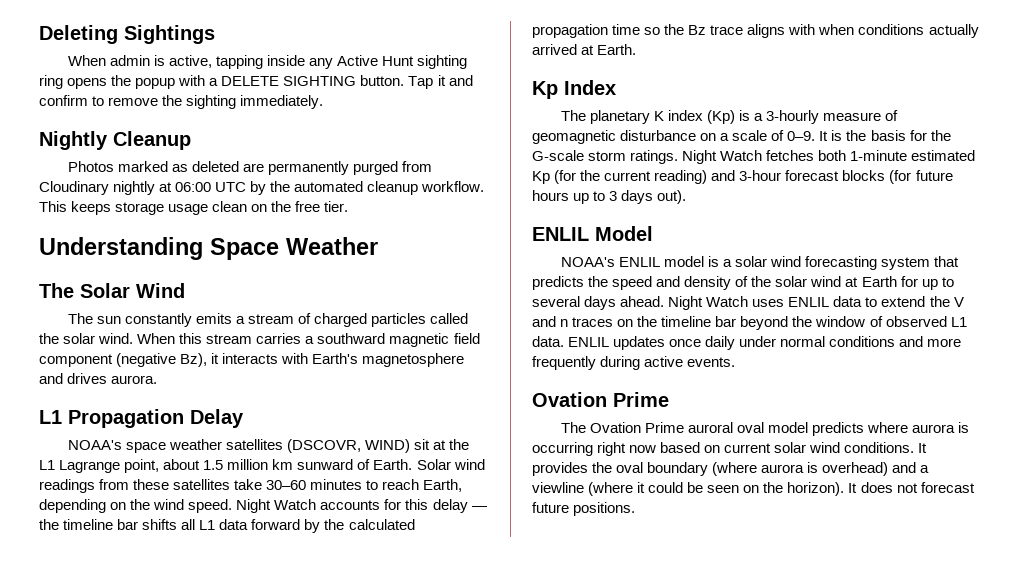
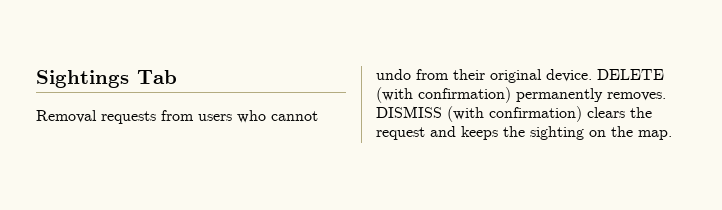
- Deleting Sightings
- When admin is active, tapping inside any Active Hunt sighting ring opens the popup with a DELETE SIGHTING button. Tap it and confirm to remove the sighting immediately.
- Nightly Cleanup
- Photos marked as deleted are permanently purged from Cloudinary nightly at 06:00 UTC by the automated cleanup workflow. This keeps storage usage clean on the free tier.
- Understanding Space Weather
- The Solar Wind
- The sun constantly emits a stream of charged particles called the solar wind. When this stream carries a southward magnetic field component (negative Bz), it interacts with Earth's magnetosphere and drives aurora.
- L1 Propagation Delay
- NOAA's space weather satellites (DSCOVR, WIND) sit at the L1 Lagrange point, about 1.5 million km sunward of Earth. Solar wind readings from these satellites take 30–60 minutes to reach Earth, depending on the wind speed. Night Watch accounts for this delay — the timeline bar shifts all L1 data forward by the calculated propagation time so the Bz trace aligns with when conditions actually arrived at Earth.
- Kp Index
- The planetary K index (Kp) is a 3-hourly measure of geomagnetic disturbance on a scale of 0–9. It is the basis for the G-scale storm ratings. Night Watch fetches both 1-minute estimated Kp (for the current reading) and 3-hour forecast blocks (for future hours up to 3 days out).
- ENLIL Model
- NOAA's ENLIL model is a solar wind forecasting system that predicts the speed and density of the solar wind at Earth for up to several days ahead. Night Watch uses ENLIL data to extend the V and n traces on the timeline bar beyond the window of observed L1 data. ENLIL updates once daily under normal conditions and more frequently during active events.
- Ovation Prime
- The Ovation Prime auroral oval model predicts where aurora is occurring right now based on current solar wind conditions. It provides the oval boundary (where aurora is overhead) and a viewline (where it could be seen on the horizon). It does not forecast future positions.
+ Sightings Tab
+ Removal requests from users who cannot undo from their original device. DELETE (with confirmation) permanently removes. DISMISS (with confirmation) clears the request and keeps the sighting on the map.

